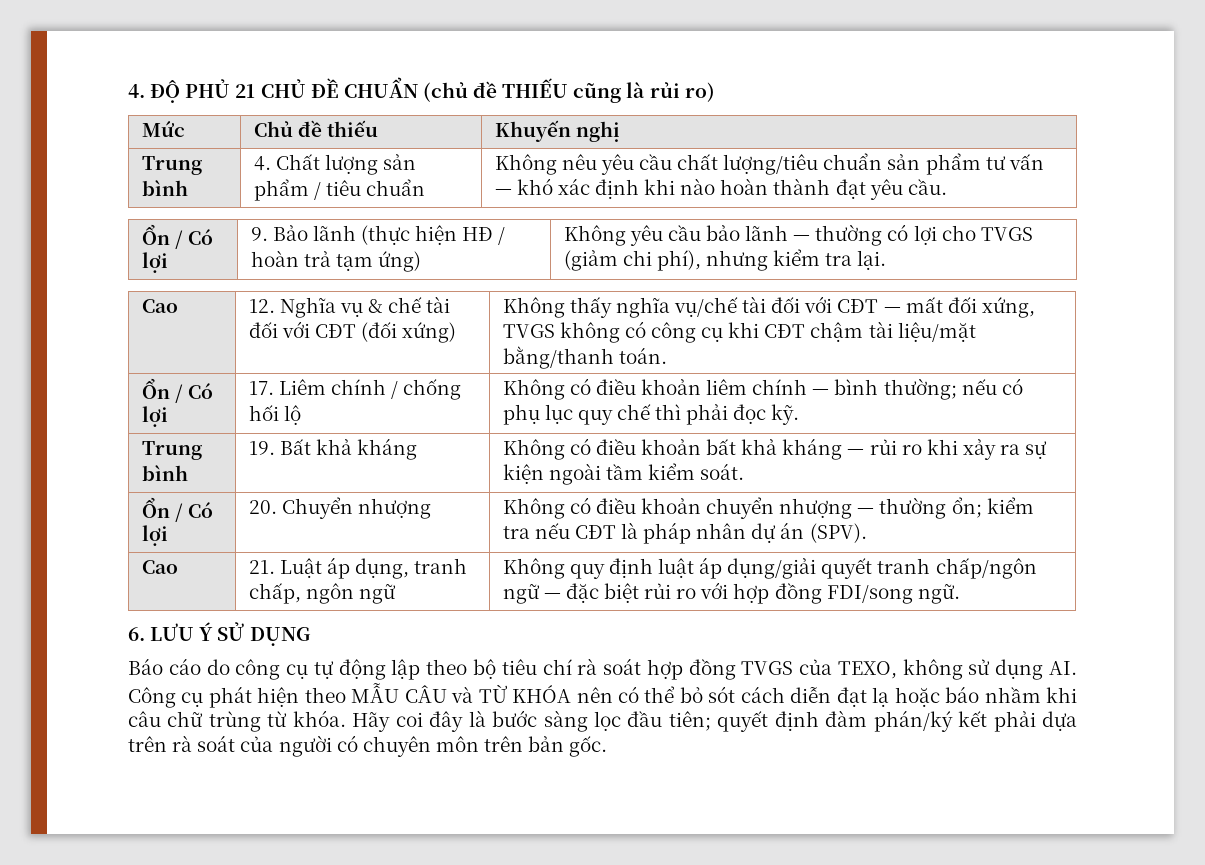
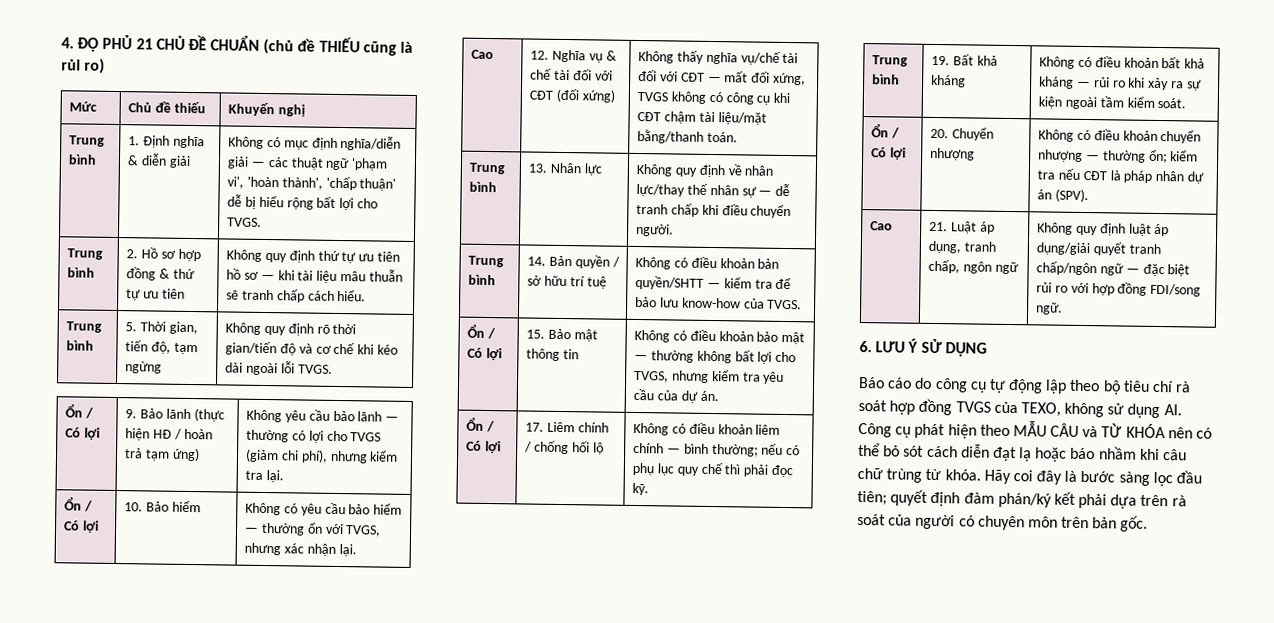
- Trung bình | 4. Chất lượng sản phẩm / tiêu chuẩn | Không nêu yêu cầu chất lượng/tiêu chuẩn sản phẩm tư vấn — khó xác định khi nào hoàn thành đạt yêu cầu.
+ Trung bình | 1. Định nghĩa & diễn giải | Không có mục định nghĩa/diễn giải — các thuật ngữ 'phạm vi', 'hoàn thành', 'chấp thuận' dễ bị hiểu rộng bất lợi cho TVGS.
+ Trung bình | 2. Hồ sơ hợp đồng & thứ tự ưu tiên | Không quy định thứ tự ưu tiên hồ sơ — khi tài liệu mâu thuẫn sẽ tranh chấp cách hiểu.
+ Trung bình | 5. Thời gian, tiến độ, tạm ngừng | Không quy định rõ thời gian/tiến độ và cơ chế khi kéo dài ngoài lỗi TVGS.
+ Ổn / Có lợi | 10. Bảo hiểm | Không có yêu cầu bảo hiểm — thường ổn với TVGS, nhưng xác nhận lại.
+ Trung bình | 13. Nhân lực | Không quy định về nhân lực/thay thế nhân sự — dễ tranh chấp khi điều chuyển người.
+ Trung bình | 14. Bản quyền / sở hữu trí tuệ | Không có điều khoản bản quyền/SHTT — kiểm tra để bảo lưu know-how của TVGS.
+ Ổn / Có lợi | 15. Bảo mật thông tin | Không có điều khoản bảo mật — thường không bất lợi cho TVGS, nhưng kiểm tra yêu cầu của dự án.

